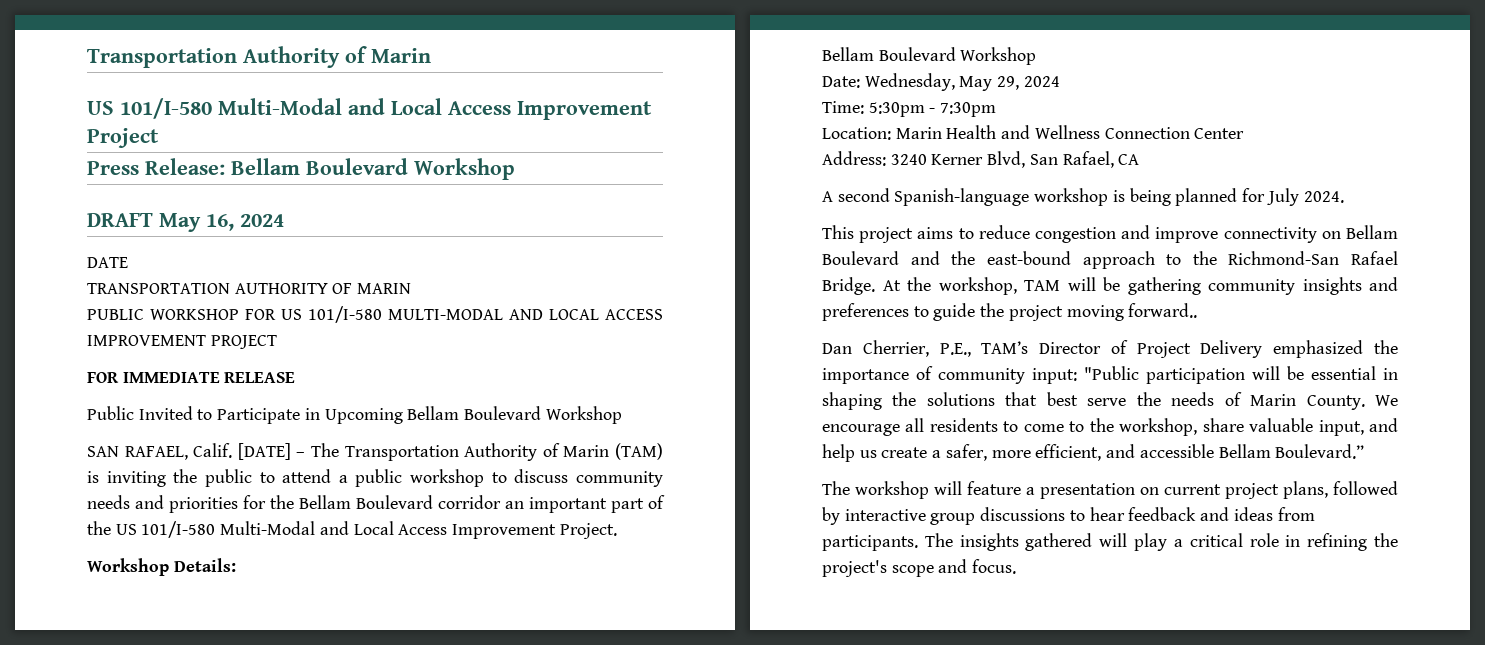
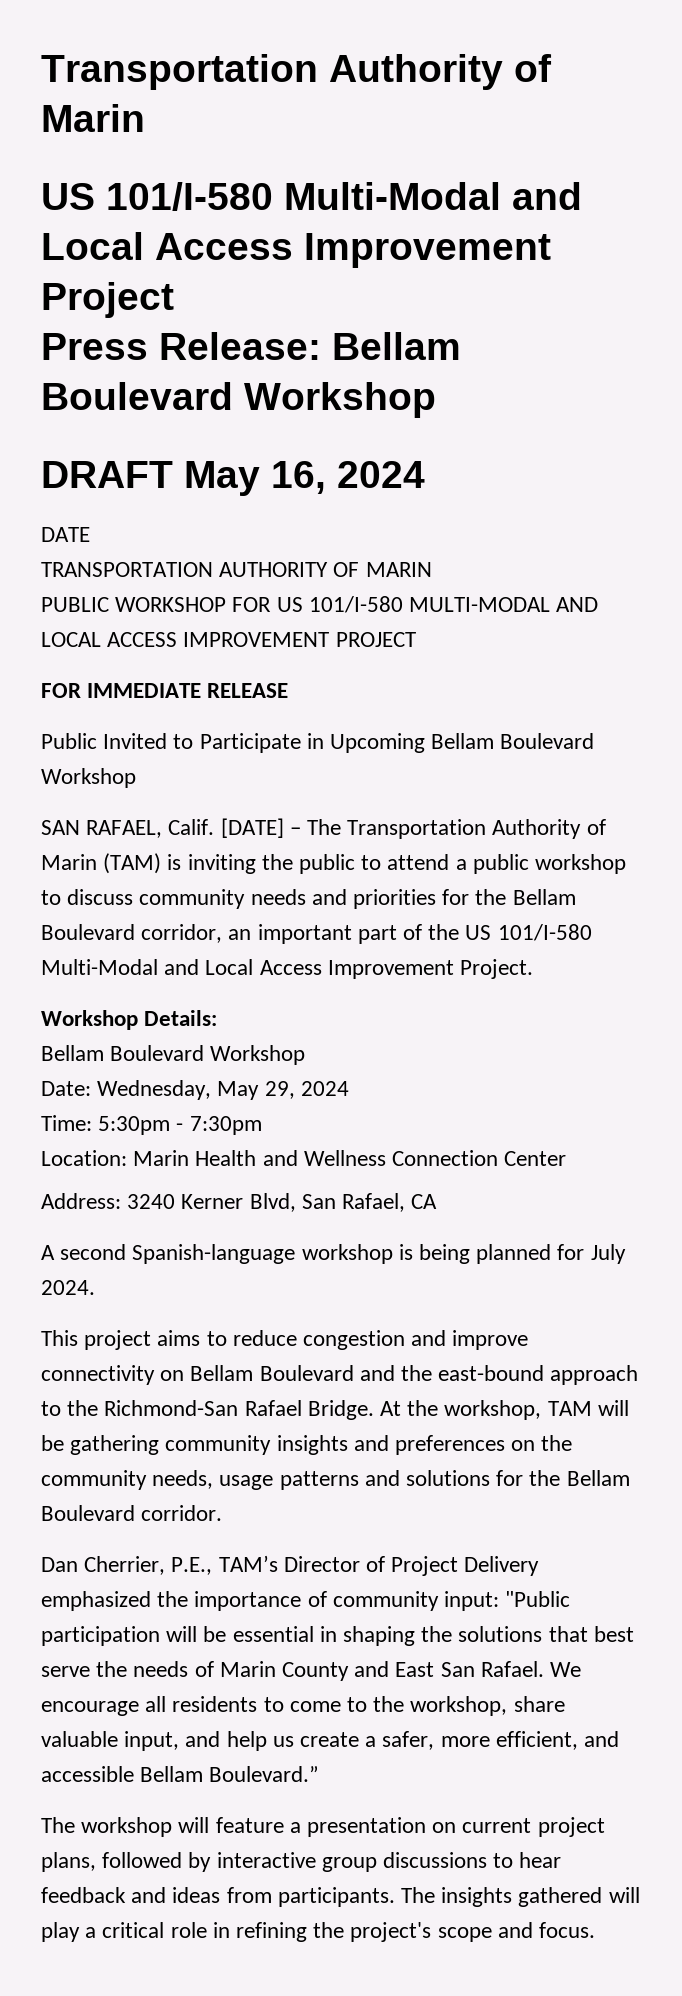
- [DATE] – The Transportation Authority of Marin (TAM) is inviting the public to attend a public workshop to discuss community needs and priorities for the Bellam Boulevard corridor an important part of the US 101/I-580 Multi-Modal and Local Access Improvement Project.
+ [DATE] – The Transportation Authority of Marin (TAM) is inviting the public to attend a public workshop to discuss community needs and priorities for the Bellam Boulevard corridor, an important part of the US 101/I-580 Multi-Modal and Local Access Improvement Project.
- At the workshop, TAM will be gathering community insights and preferences to guide the project moving forward..
+ At the workshop, TAM will be gathering community insights and preferences on the community needs, usage patterns and solutions for the Bellam Boulevard corridor.
- Dan Cherrier, P.E., TAM’s Director of Project Delivery emphasized the importance of community input: "Public participation will be essential in shaping the solutions that best serve the needs of Marin County.
+ Dan Cherrier, P.E., TAM’s Director of Project Delivery emphasized the importance of community input: "Public participation will be essential in shaping the solutions that best serve the needs of Marin County and East San Rafael.

